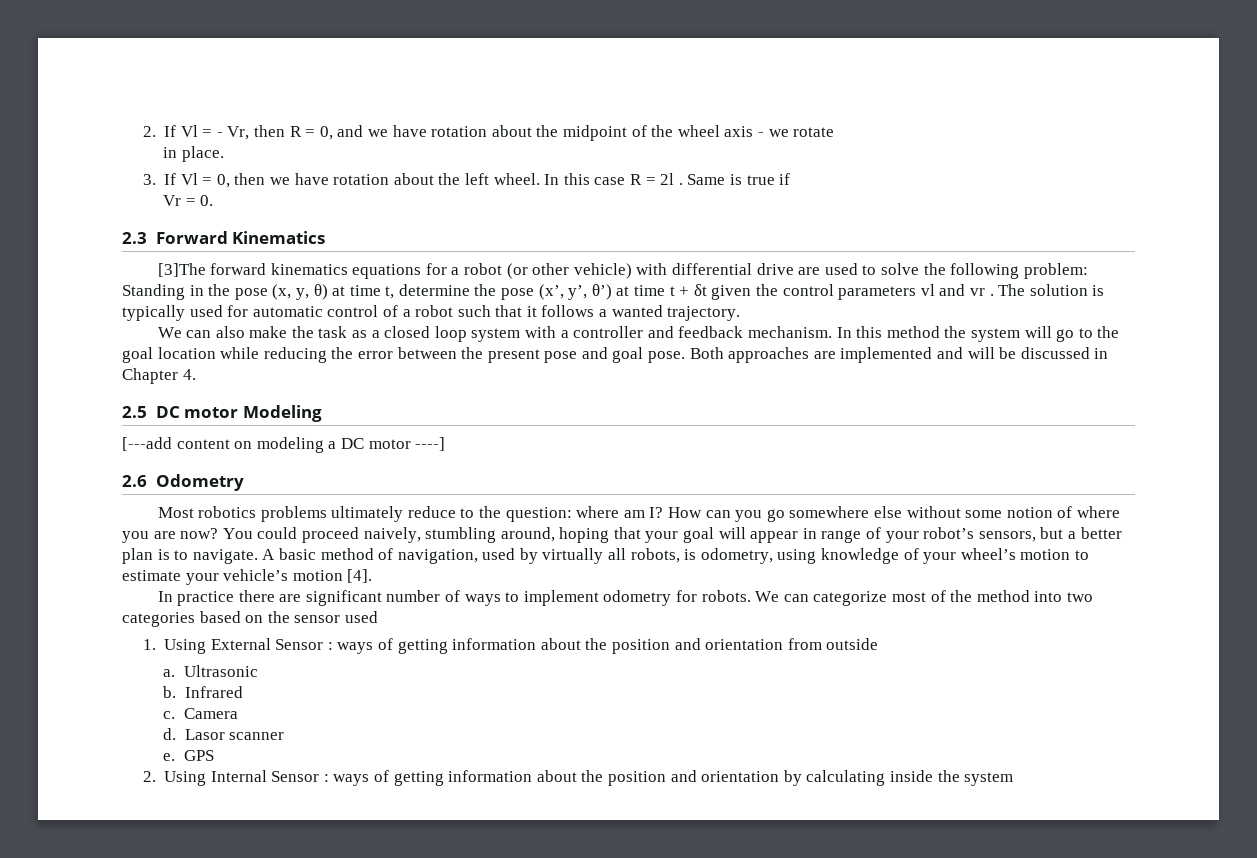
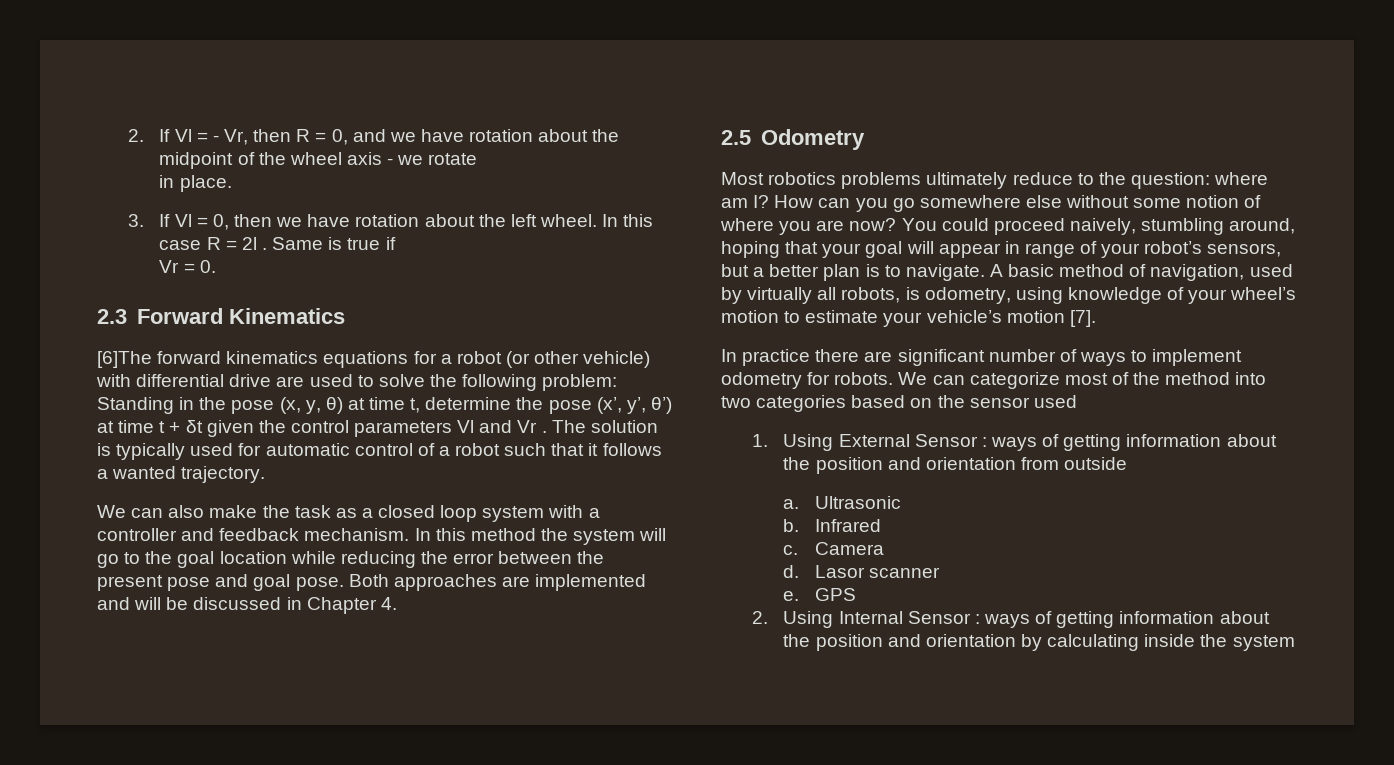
- [3]The forward kinematics equations for a robot (or other vehicle) with differential drive are used to solve the following problem: Standing in the pose (x, y, θ) at time t, determine the pose (x’, y’, θ’) at time t + δt given the control parameters vl and vr .
+ [6]The forward kinematics equations for a robot (or other vehicle) with differential drive are used to solve the following problem: Standing in the pose (x, y, θ) at time t, determine the pose (x’, y’, θ’) at time t + δt given the control parameters Vl and Vr .
- 2.5 DC motor Modeling
- [---add content on modeling a DC motor ----]
- 2.6 Odometry
+ 2.5 Odometry
- A basic method of navigation, used by virtually all robots, is odometry, using knowledge of your wheel’s motion to estimate your vehicle’s motion [4].
+ A basic method of navigation, used by virtually all robots, is odometry, using knowledge of your wheel’s motion to estimate your vehicle’s motion [7].

